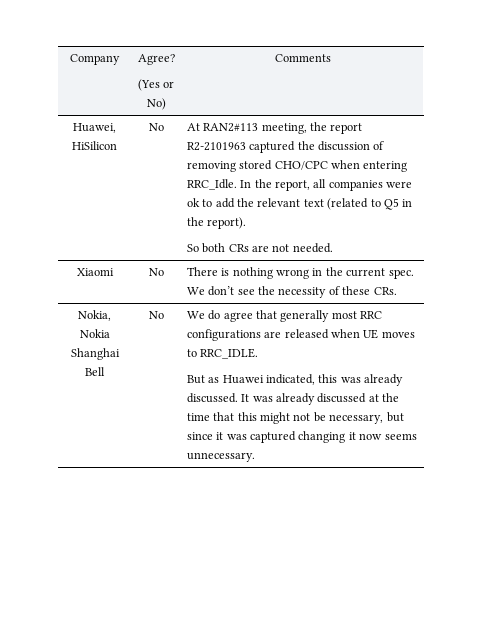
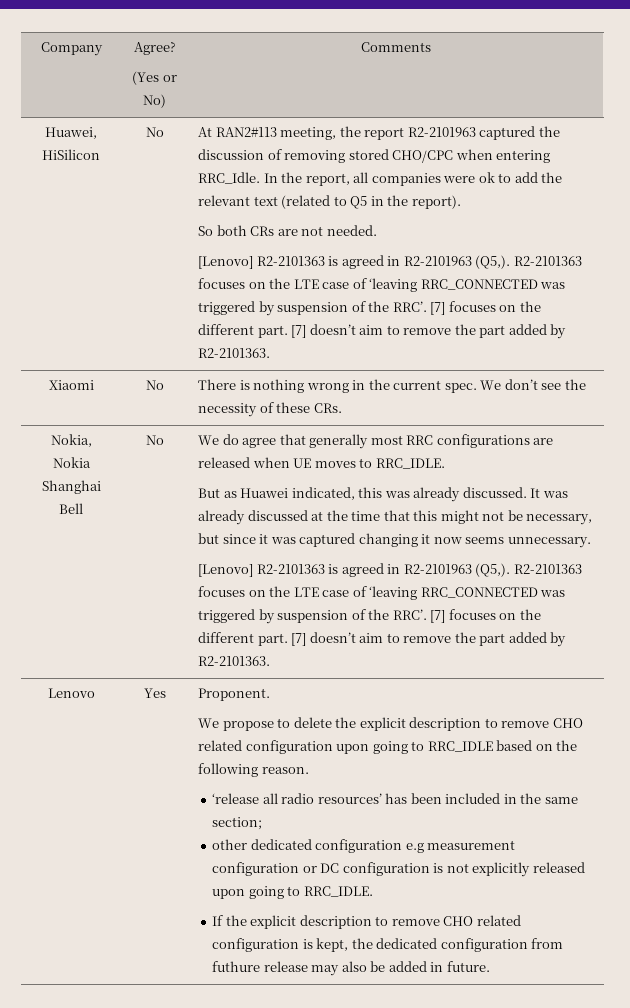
  So both CRs are not needed.
+ [Lenovo] R2-2101363 is agreed in R2-2101963 (Q5,). R2-2101363 focuses on the LTE case of ‘leaving RRC_CONNECTED was triggered by suspension of the RRC’. [7] focuses on the different part. [7] doesn’t aim to remove the part added by R2-2101363.
  It was already discussed at the time that this might not be necessary, but since it was captured changing it now seems unnecessary.
+ [Lenovo] R2-2101363 is agreed in R2-2101963 (Q5,). R2-2101363 focuses on the LTE case of ‘leaving RRC_CONNECTED was triggered by suspension of the RRC’. [7] focuses on the different part. [7] doesn’t aim to remove the part added by R2-2101363.
+ Lenovo | Yes | Proponent.
+ We propose to delete the explicit description to remove CHO related configuration upon going to RRC_IDLE based on the following reason.
+ ‘release all radio resources’ has been included in the same section;
+ other dedicated configuration e.g measurement configuration or DC configuration is not explicitly released upon going to RRC_IDLE.
+ If the explicit description to remove CHO related configuration is kept, the dedicated configuration from futhure release may also be added in future.

